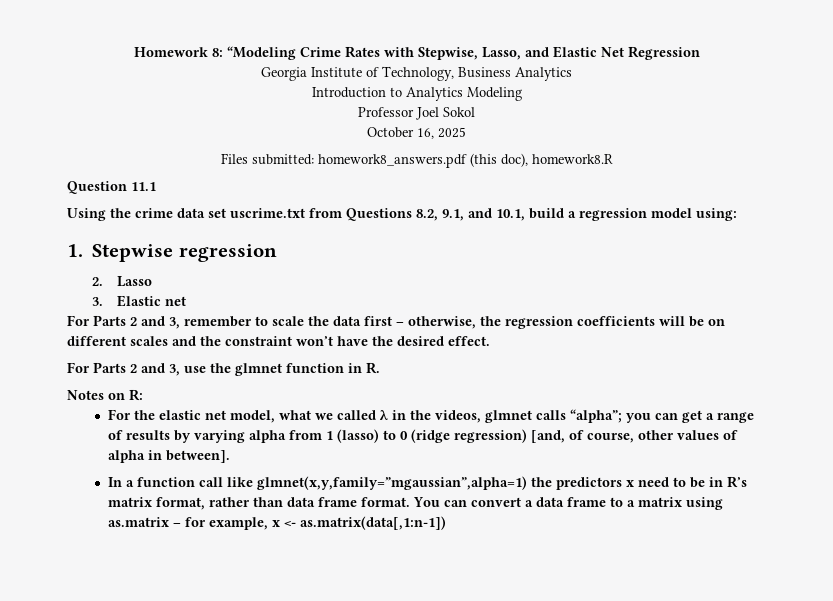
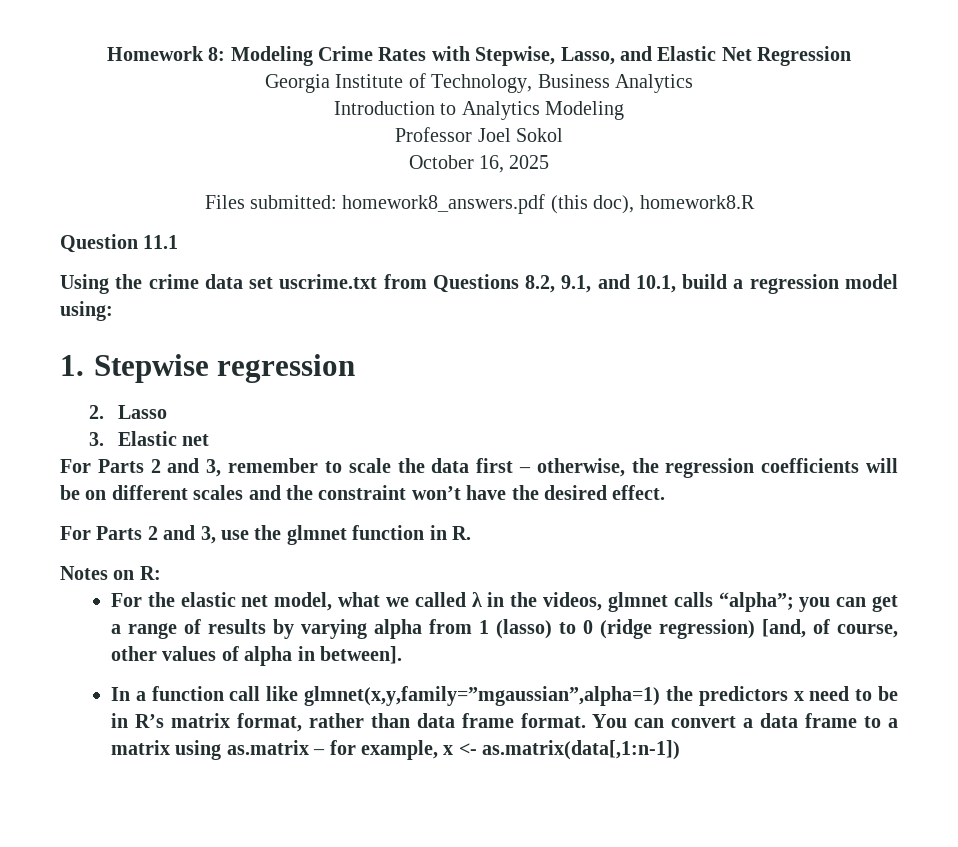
- Homework 8: “Modeling Crime Rates with Stepwise, Lasso, and Elastic Net Regression
+ Homework 8: Modeling Crime Rates with Stepwise, Lasso, and Elastic Net Regression

